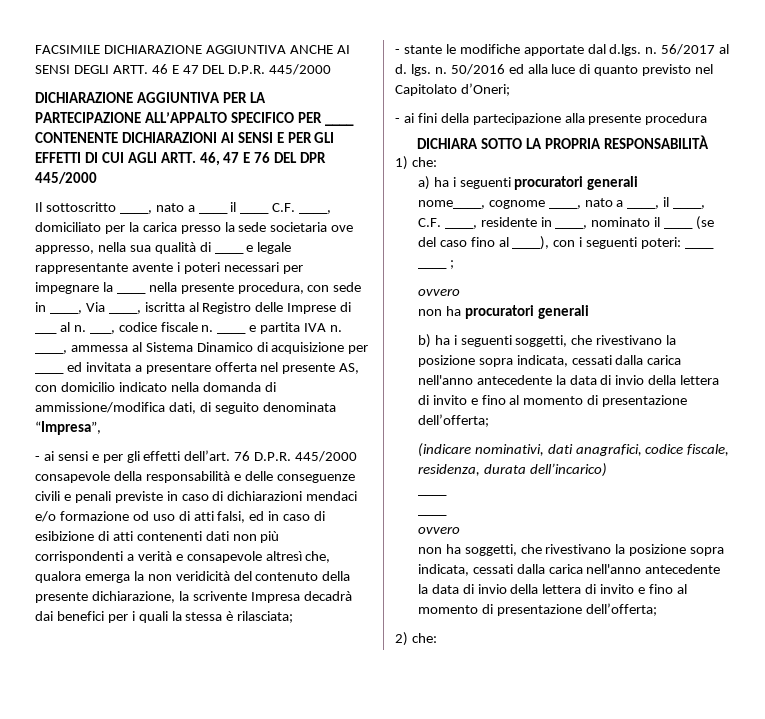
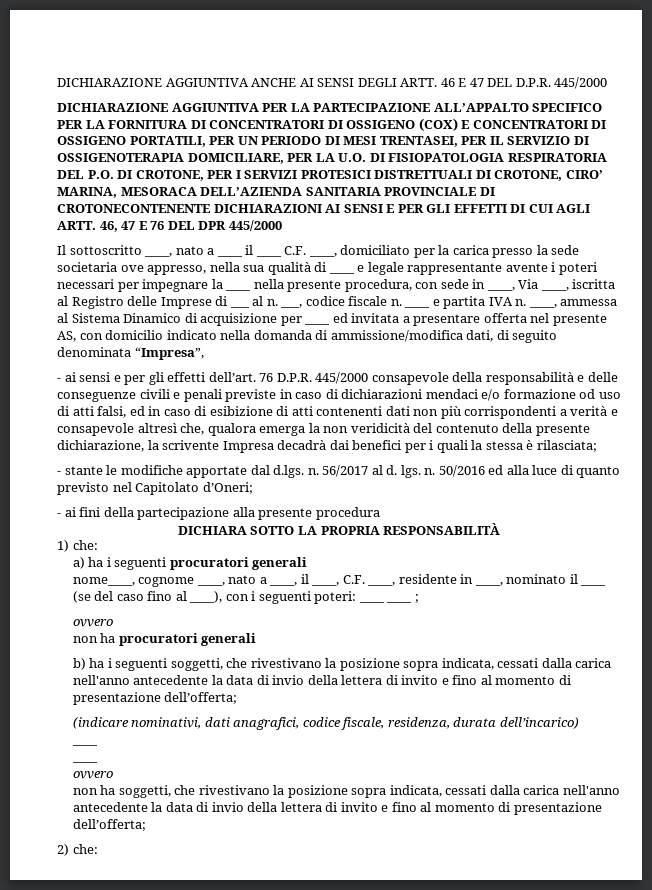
- FACSIMILE DICHIARAZIONE AGGIUNTIVA ANCHE AI SENSI DEGLI ARTT.
+ DICHIARAZIONE AGGIUNTIVA ANCHE AI SENSI DEGLI ARTT.
- DICHIARAZIONE AGGIUNTIVA PER LA PARTECIPAZIONE ALL’APPALTO SPECIFICO PER ____ CONTENENTE DICHIARAZIONI AI SENSI E PER GLI EFFETTI DI CUI AGLI ARTT.
+ DICHIARAZIONE AGGIUNTIVA PER LA PARTECIPAZIONE ALL’APPALTO SPECIFICO PER LA FORNITURA DI CONCENTRATORI DI OSSIGENO (COX) E CONCENTRATORI DI OSSIGENO PORTATILI, PER UN PERIODO DI MESI TRENTASEI, PER IL SERVIZIO DI OSSIGENOTERAPIA DOMICILIARE, PER LA U.O. DI FISIOPATOLOGIA RESPIRATORIA DEL P.O. DI CROTONE, PER I SERVIZI PROTESICI DISTRETTUALI DI CROTONE, CIRO’ MARINA, MESORACA DELL’AZIENDA SANITARIA PROVINCIALE DI CROTONECONTENENTE DICHIARAZIONI AI SENSI E PER GLI EFFETTI DI CUI AGLI ARTT.

